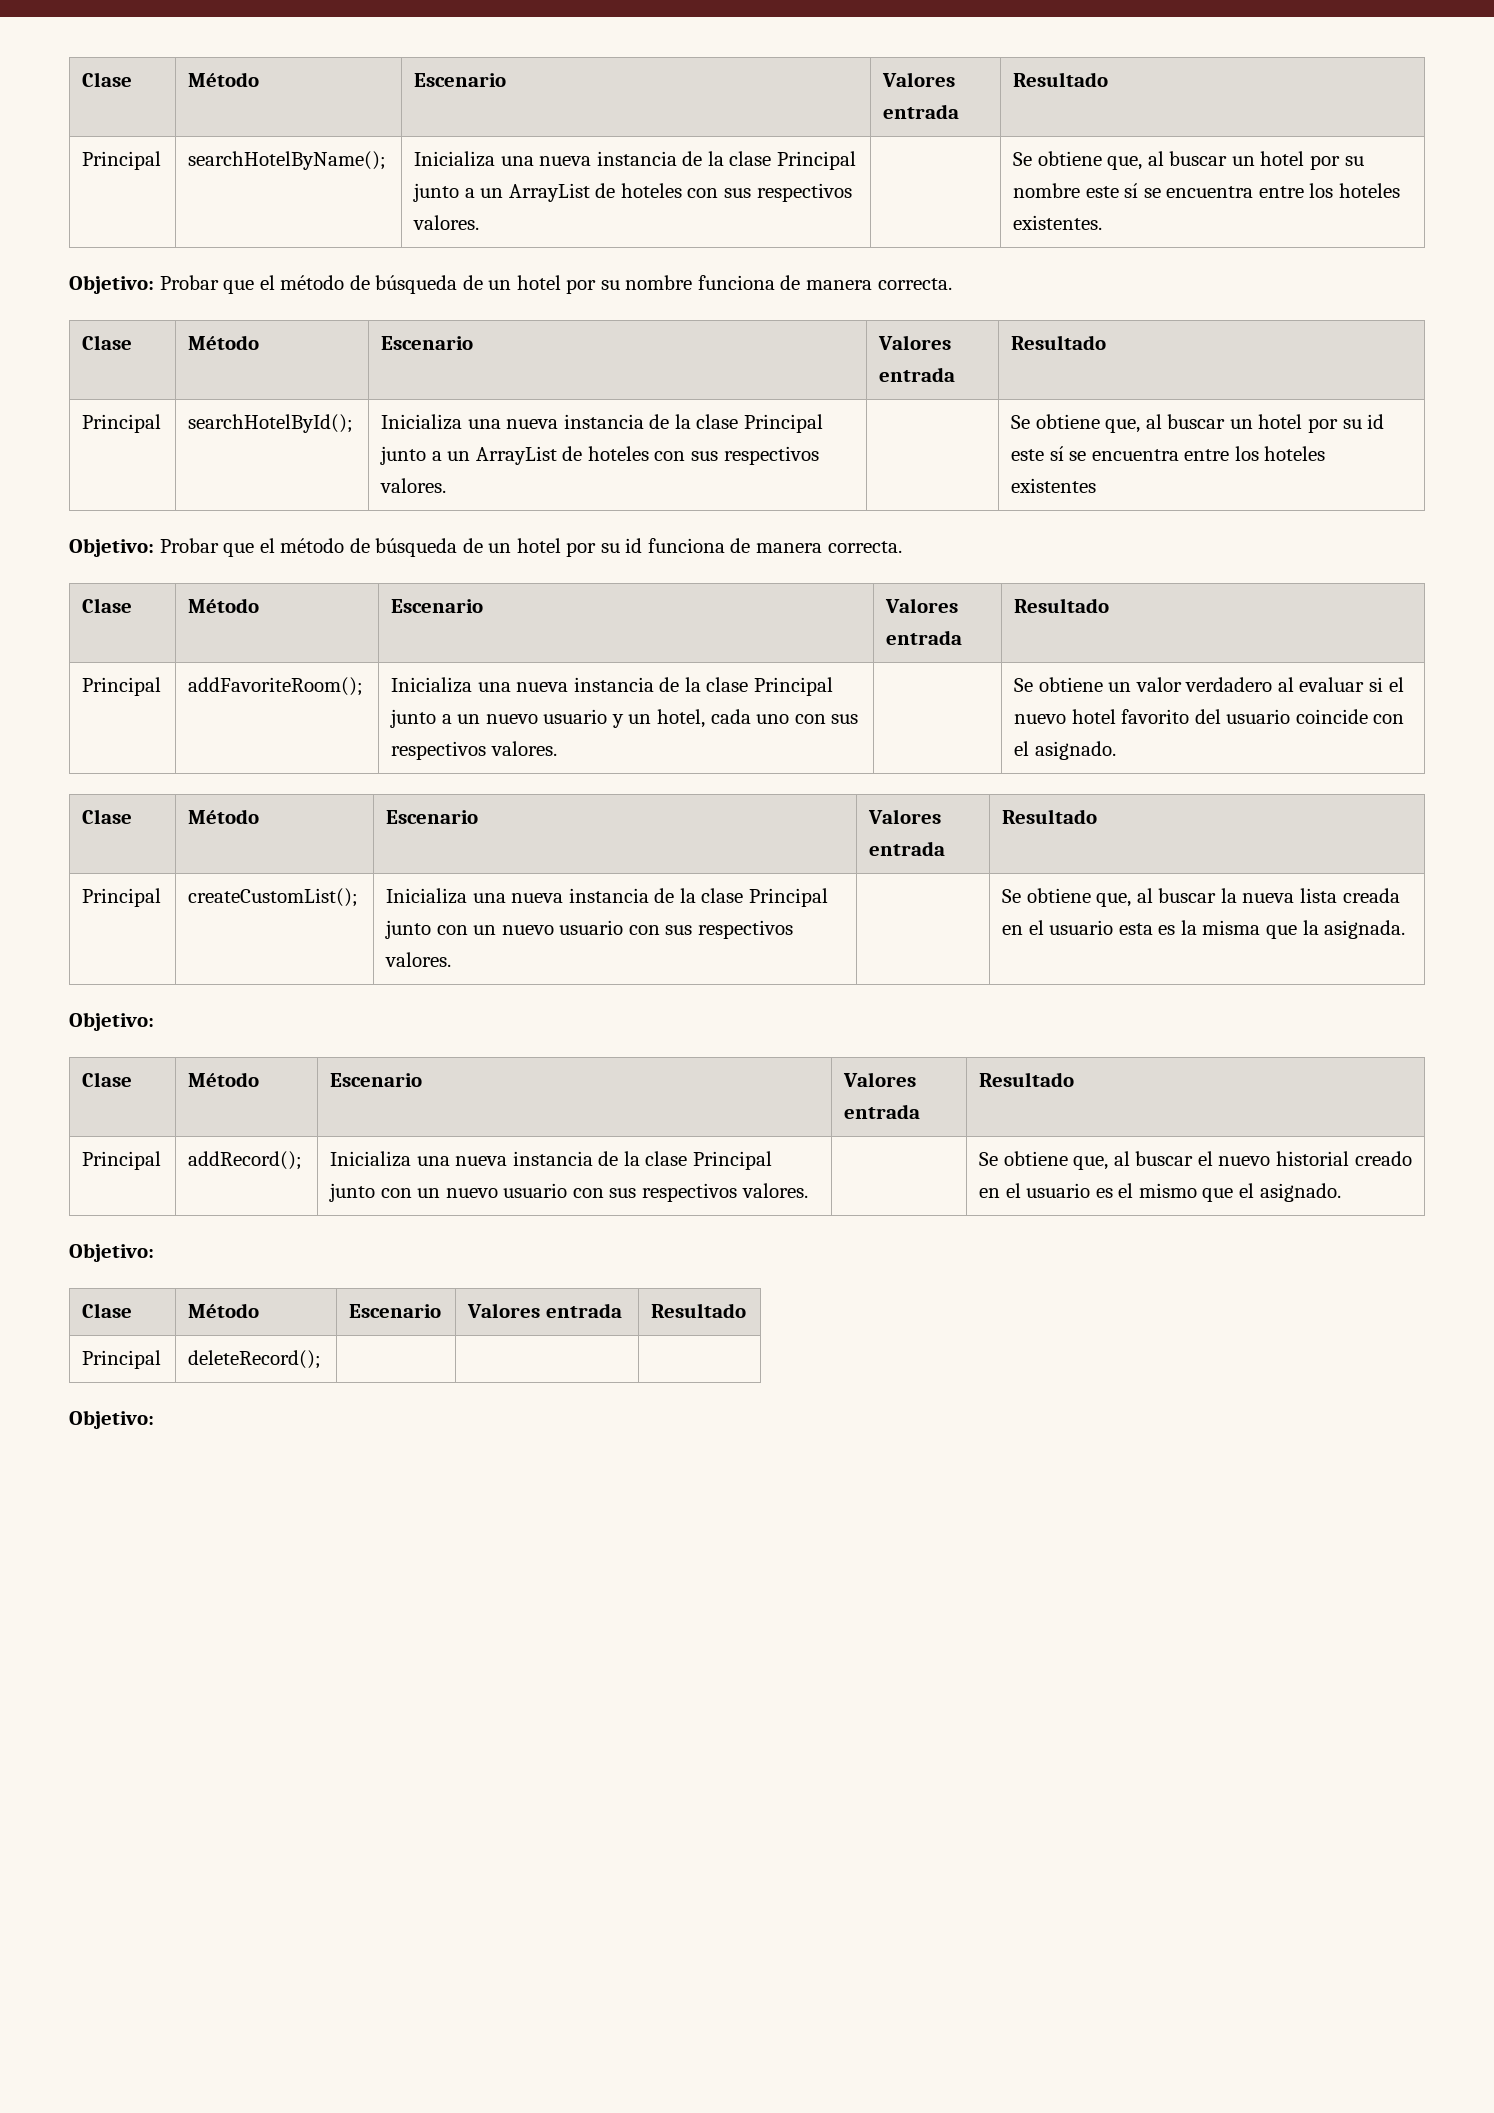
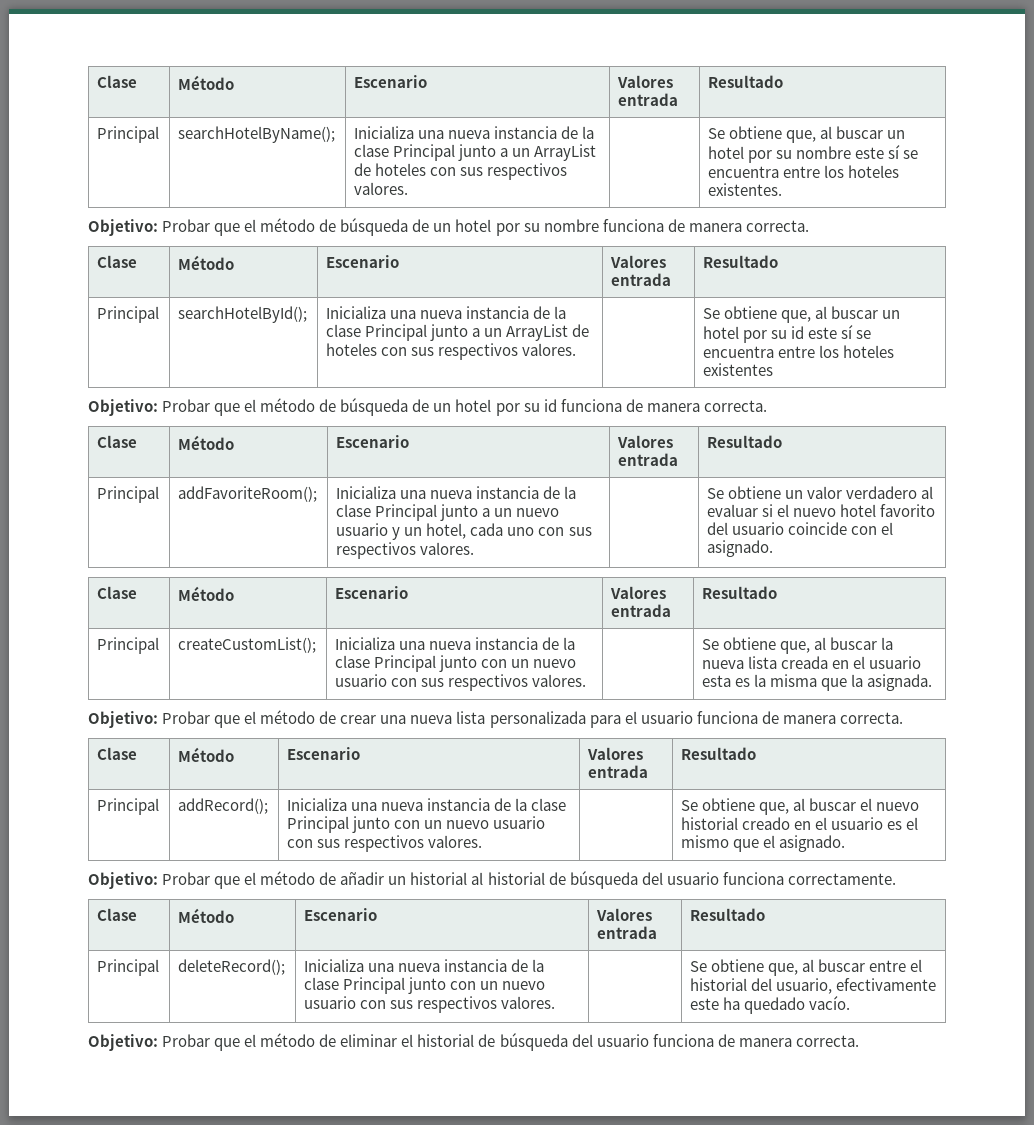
  Principal | createCustomList(); | Inicializa una nueva instancia de la clase Principal junto con un nuevo usuario con sus respectivos valores. | | Se obtiene que, al buscar la nueva lista creada en el usuario esta es la misma que la asignada.
- Objetivo:
+ Objetivo: Probar que el método de crear una nueva lista personalizada para el usuario funciona de manera correcta.
  Principal | addRecord(); | Inicializa una nueva instancia de la clase Principal junto con un nuevo usuario con sus respectivos valores. | | Se obtiene que, al buscar el nuevo historial creado en el usuario es el mismo que el asignado.
- Objetivo:
+ Objetivo: Probar que el método de añadir un historial al historial de búsqueda del usuario funciona correctamente.
- Principal | deleteRecord(); | | |
- Objetivo:
+ Principal | deleteRecord(); | Inicializa una nueva instancia de la clase Principal junto con un nuevo usuario con sus respectivos valores. | | Se obtiene que, al buscar entre el historial del usuario, efectivamente este ha quedado vacío.
+ Objetivo: Probar que el método de eliminar el historial de búsqueda del usuario funciona de manera correcta.

